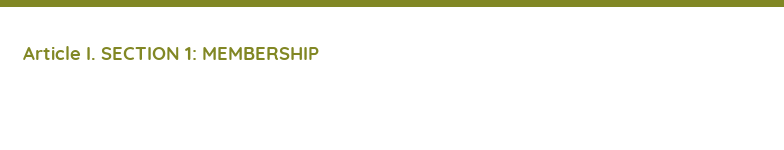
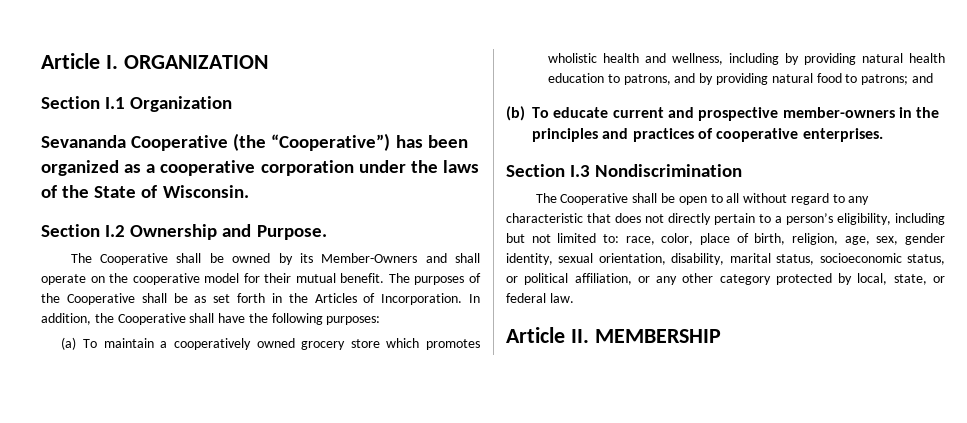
- Article I. SECTION 1: MEMBERSHIP
+ Article I. ORGANIZATION
+ Section I.1 Organization
+ Sevananda Cooperative (the “Cooperative”) has been organized as a cooperative corporation under the laws of the State of Wisconsin.
+ Section I.2 Ownership and Purpose.
+ The Cooperative shall be owned by its Member-Owners and shall operate on the cooperative model for their mutual benefit. The purposes of the Cooperative shall be as set forth in the Articles of Incorporation. In addition, the Cooperative shall have the following purposes:
+ (a) To maintain a cooperatively owned grocery store which promotes wholistic health and wellness, including by providing natural health education to patrons, and by providing natural food to patrons; and
+ (b) To educate current and prospective member-owners in the principles and practices of cooperative enterprises.
+ Section I.3 Nondiscrimination
+ The Cooperative shall be open to all without regard to any characteristic that does not directly pertain to a person’s eligibility, including but not limited to: race, color, place of birth, religion, age, sex, gender identity, sexual orientation, disability, marital status, socioeconomic status, or political affiliation, or any other category protected by local, state, or federal law.
+ Article II. MEMBERSHIP

